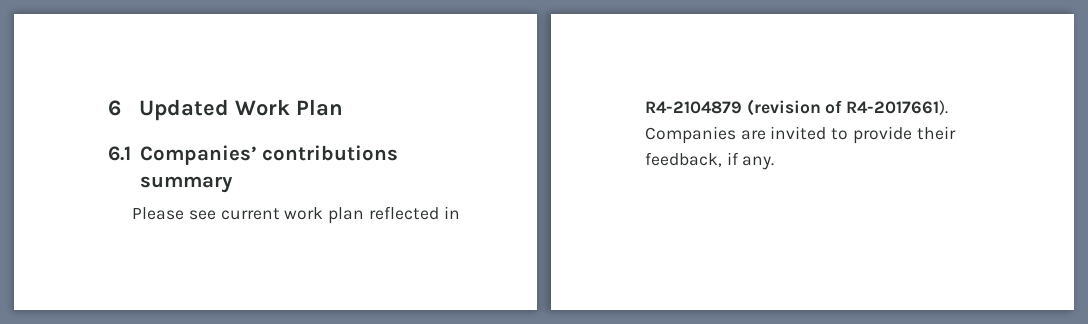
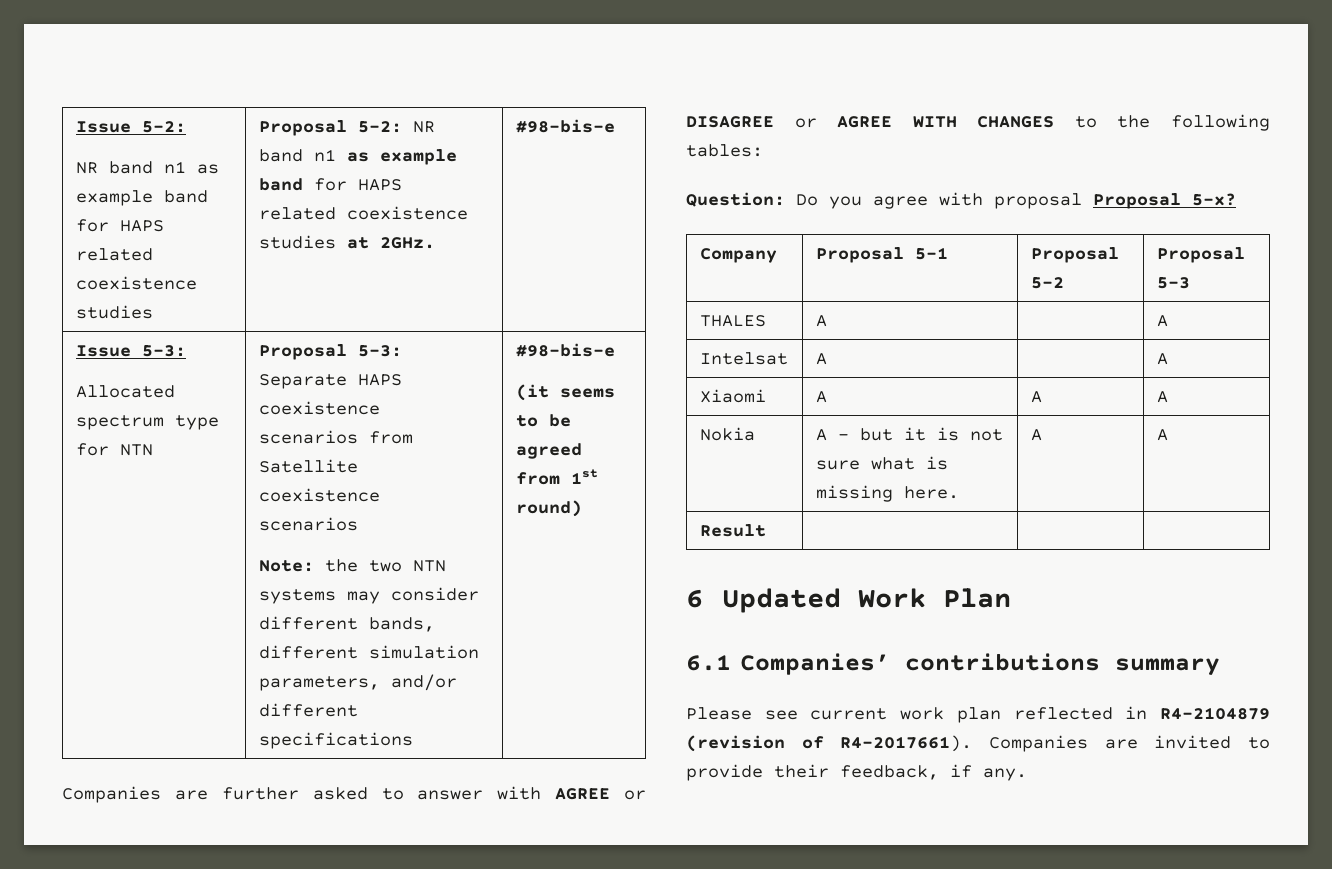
+ Issue 5-2:
+ NR band n1 as example band for HAPS related coexistence studies | Proposal 5-2: NR band n1 as example band for HAPS related coexistence studies at 2GHz. | #98-bis-e
+ Issue 5-3:
+ Allocated spectrum type for NTN | Proposal 5-3: Separate HAPS coexistence scenarios from Satellite coexistence scenarios
+ Note: the two NTN systems may consider different bands, different simulation parameters, and/or different specifications | #98-bis-e
+ (it seems to be agreed from 1st round)
+ Companies are further asked to answer with AGREE or DISAGREE or AGREE WITH CHANGES to the following tables:
+ Question: Do you agree with proposal Proposal 5-x?
+ Company | Proposal 5-1 | Proposal 5-2 | Proposal 5-3
+ THALES | A | | A
+ Intelsat | A | | A
+ Xiaomi | A | A | A
+ Nokia | A – but it is not sure what is missing here. | A | A
+ Result | | |

